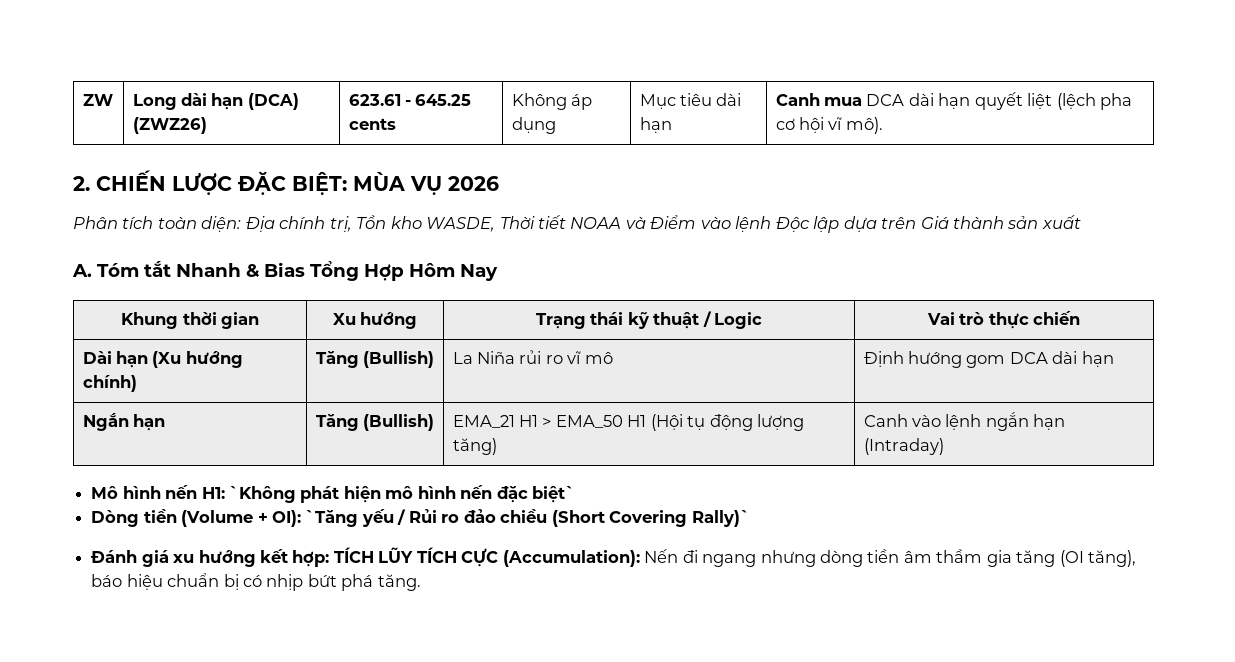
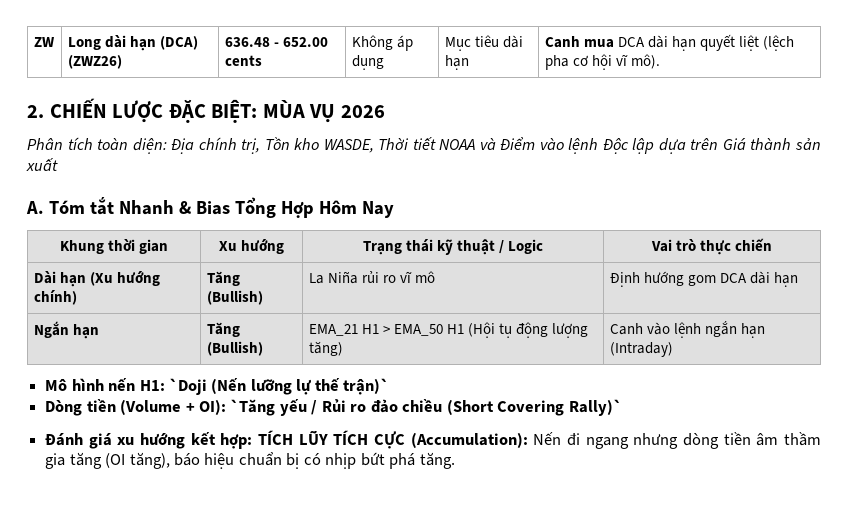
- ZW | Long dài hạn (DCA) (ZWZ26) | 623.61 - 645.25 cents | Không áp dụng | Mục tiêu dài hạn | Canh mua DCA dài hạn quyết liệt (lệch pha cơ hội vĩ mô).
+ ZW | Long dài hạn (DCA) (ZWZ26) | 636.48 - 652.00 cents | Không áp dụng | Mục tiêu dài hạn | Canh mua DCA dài hạn quyết liệt (lệch pha cơ hội vĩ mô).
- Mô hình nến H1: `Không phát hiện mô hình nến đặc biệt`
+ Mô hình nến H1: `Doji (Nến lưỡng lự thế trận)`

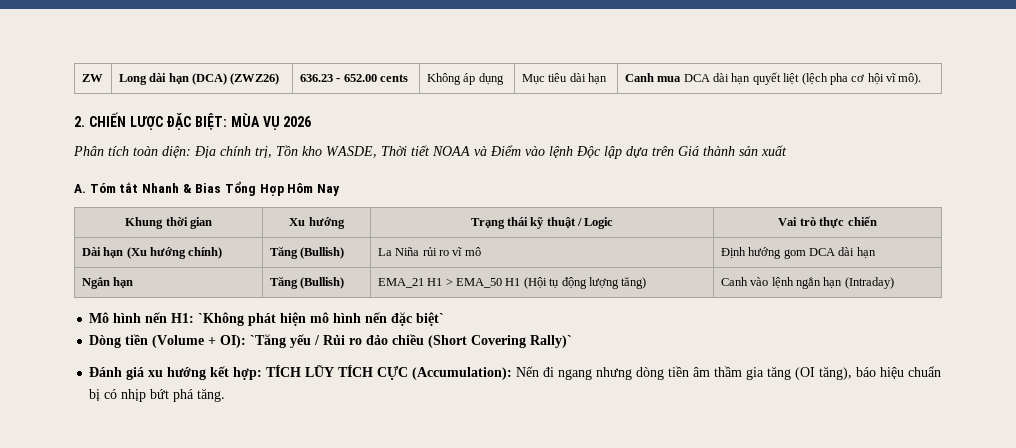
- ZW | Long dài hạn (DCA) (ZWZ26) | 636.48 - 652.00 cents | Không áp dụng | Mục tiêu dài hạn | Canh mua DCA dài hạn quyết liệt (lệch pha cơ hội vĩ mô).
+ ZW | Long dài hạn (DCA) (ZWZ26) | 636.23 - 652.00 cents | Không áp dụng | Mục tiêu dài hạn | Canh mua DCA dài hạn quyết liệt (lệch pha cơ hội vĩ mô).
- Mô hình nến H1: `Doji (Nến lưỡng lự thế trận)`
+ Mô hình nến H1: `Không phát hiện mô hình nến đặc biệt`

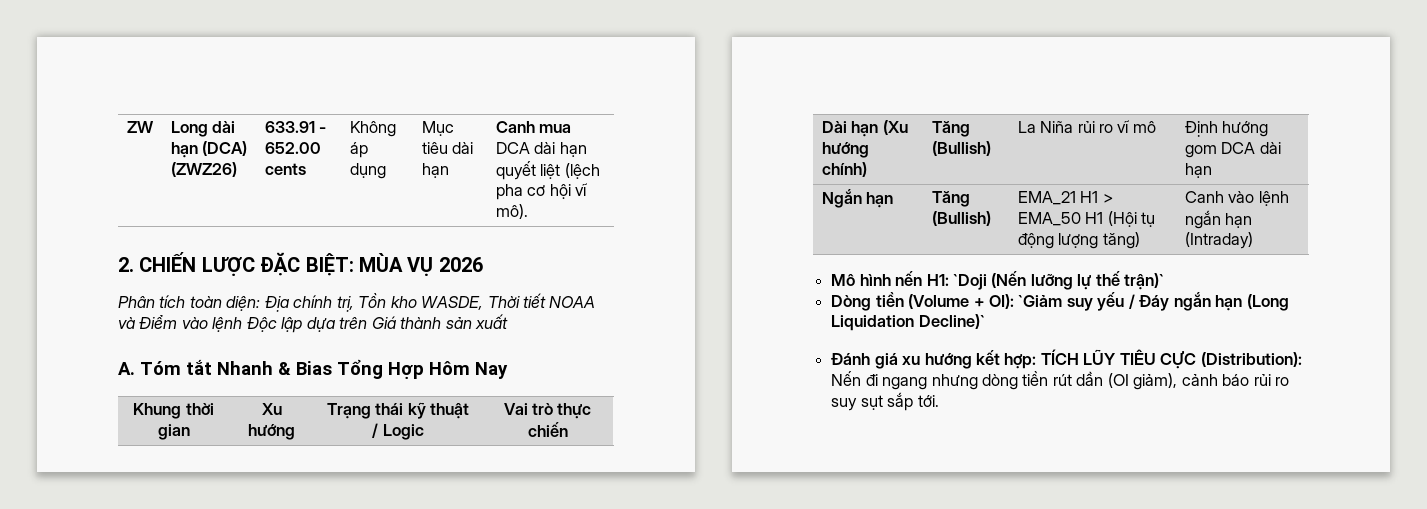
- ZW | Long dài hạn (DCA) (ZWZ26) | 636.23 - 652.00 cents | Không áp dụng | Mục tiêu dài hạn | Canh mua DCA dài hạn quyết liệt (lệch pha cơ hội vĩ mô).
+ ZW | Long dài hạn (DCA) (ZWZ26) | 633.91 - 652.00 cents | Không áp dụng | Mục tiêu dài hạn | Canh mua DCA dài hạn quyết liệt (lệch pha cơ hội vĩ mô).
- Mô hình nến H1: `Không phát hiện mô hình nến đặc biệt`
+ Mô hình nến H1: `Doji (Nến lưỡng lự thế trận)`
- Dòng tiền (Volume + OI): `Tăng yếu / Rủi ro đảo chiều (Short Covering Rally)`
+ Dòng tiền (Volume + OI): `Giảm suy yếu / Đáy ngắn hạn (Long Liquidation Decline)`
- Đánh giá xu hướng kết hợp: TÍCH LŨY TÍCH CỰC (Accumulation): Nến đi ngang nhưng dòng tiền âm thầm gia tăng (OI tăng), báo hiệu chuẩn bị có nhịp bứt phá tăng.
+ Đánh giá xu hướng kết hợp: TÍCH LŨY TIÊU CỰC (Distribution): Nến đi ngang nhưng dòng tiền rút dần (OI giảm), cảnh báo rủi ro suy sụt sắp tới.

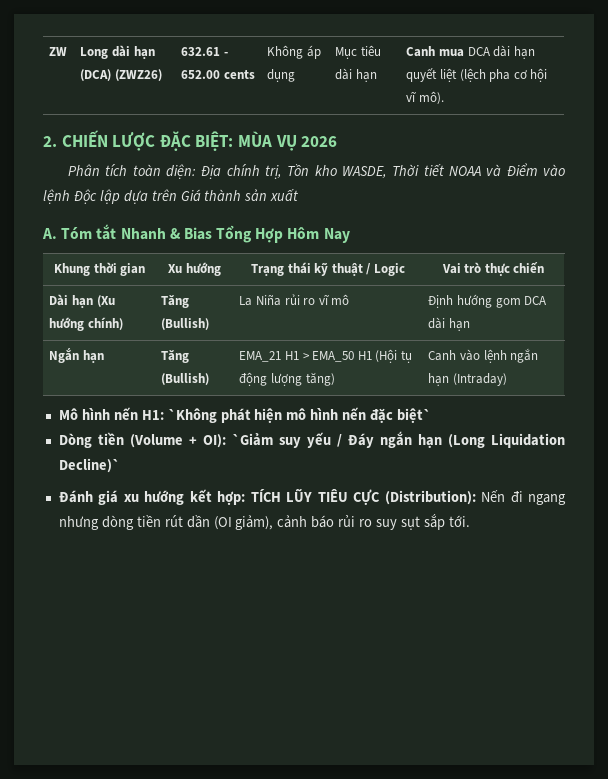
- ZW | Long dài hạn (DCA) (ZWZ26) | 633.91 - 652.00 cents | Không áp dụng | Mục tiêu dài hạn | Canh mua DCA dài hạn quyết liệt (lệch pha cơ hội vĩ mô).
+ ZW | Long dài hạn (DCA) (ZWZ26) | 632.61 - 652.00 cents | Không áp dụng | Mục tiêu dài hạn | Canh mua DCA dài hạn quyết liệt (lệch pha cơ hội vĩ mô).
- Mô hình nến H1: `Doji (Nến lưỡng lự thế trận)`
+ Mô hình nến H1: `Không phát hiện mô hình nến đặc biệt`

